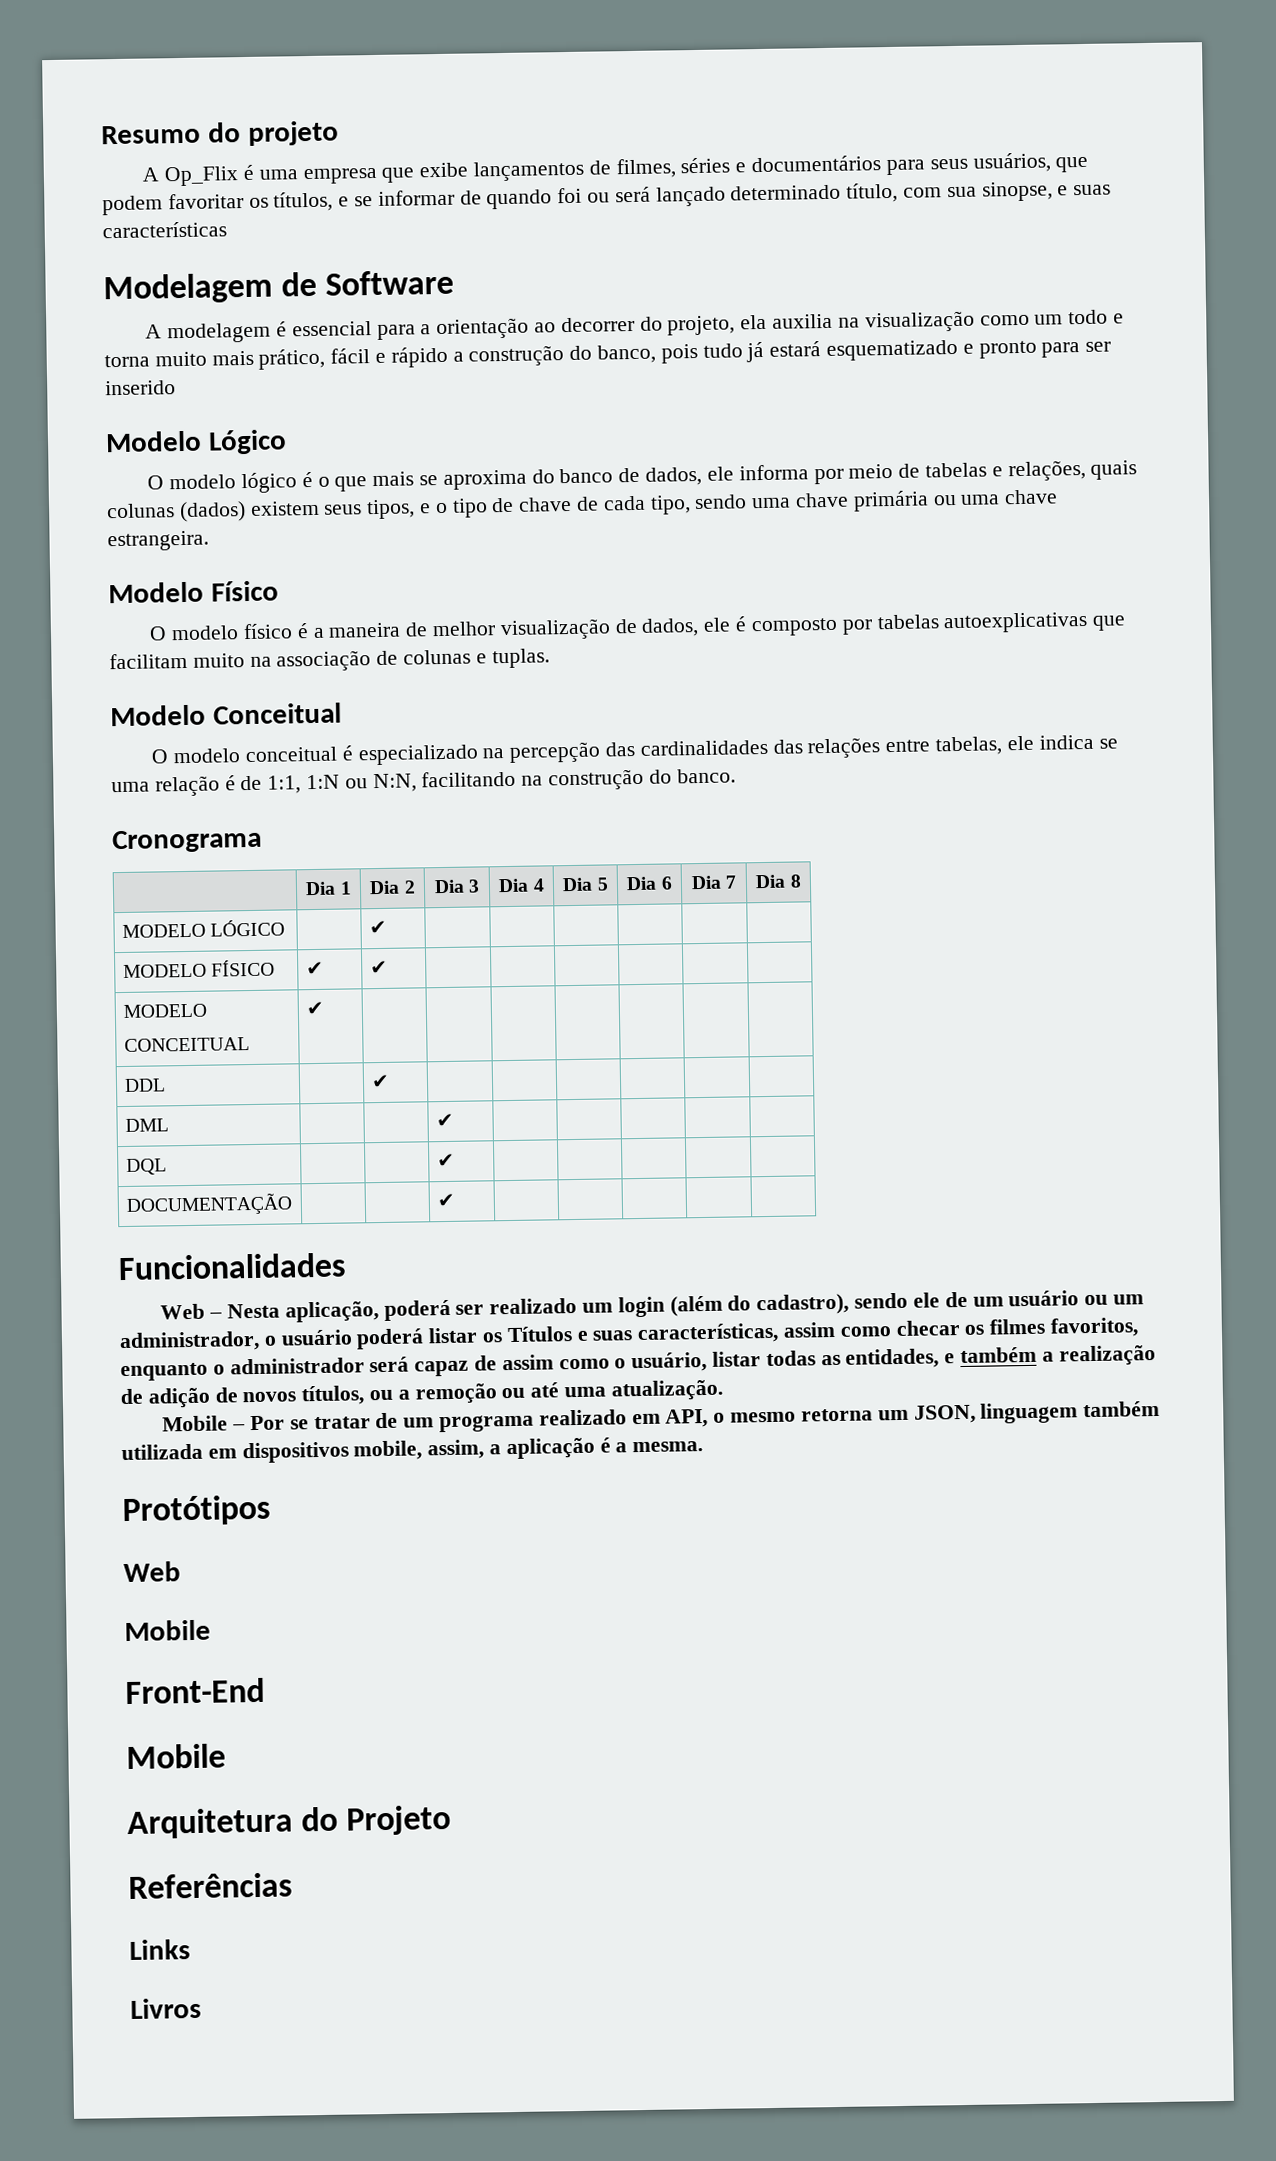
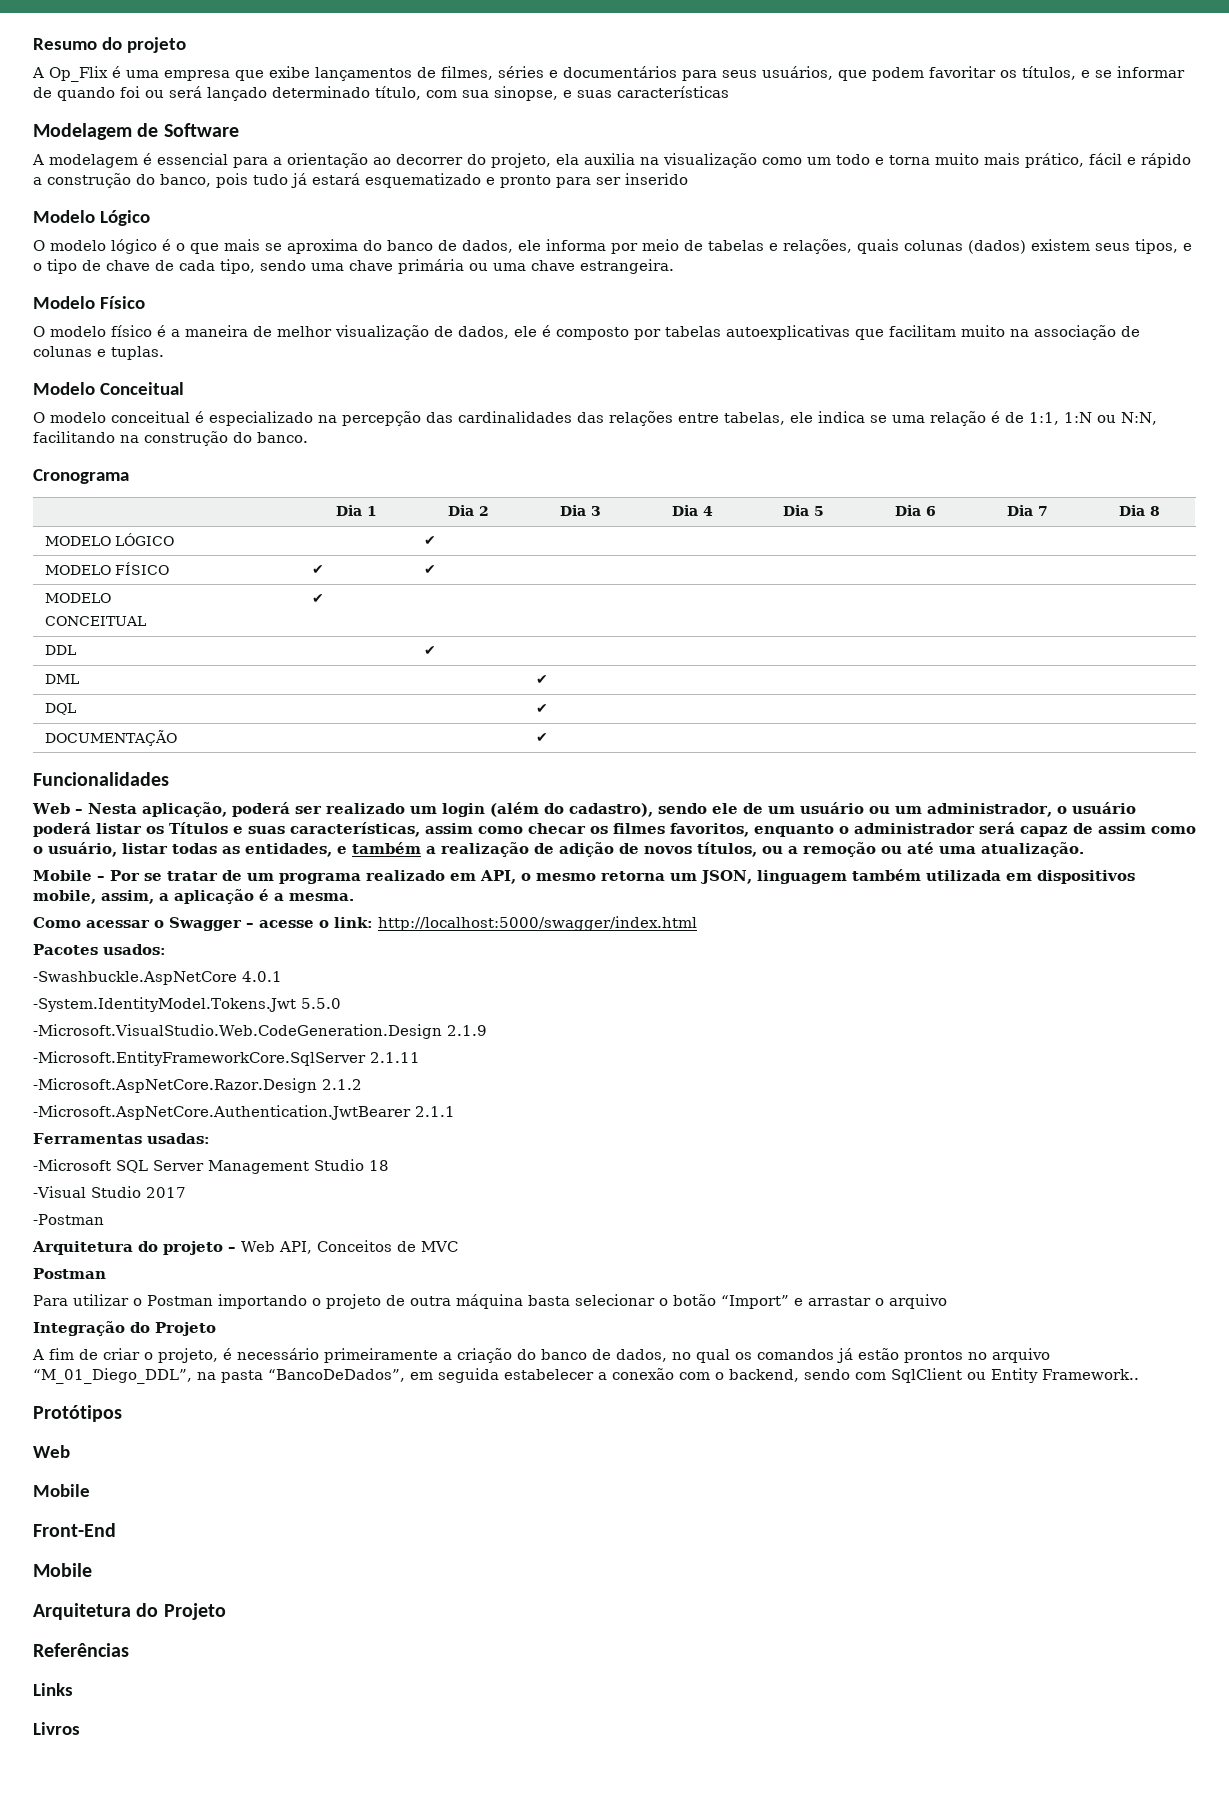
+ Como acessar o Swagger – acesse o link: http://localhost:5000/swagger/index.html
+ Pacotes usados:
+ -Swashbuckle.AspNetCore 4.0.1
+ -System.IdentityModel.Tokens.Jwt 5.5.0
+ -Microsoft.VisualStudio.Web.CodeGeneration.Design 2.1.9
+ -Microsoft.EntityFrameworkCore.SqlServer 2.1.11
+ -Microsoft.AspNetCore.Razor.Design 2.1.2
+ -Microsoft.AspNetCore.Authentication.JwtBearer 2.1.1
+ Ferramentas usadas:
+ -Microsoft SQL Server Management Studio 18
+ -Visual Studio 2017
+ -Postman
+ Arquitetura do projeto – Web API, Conceitos de MVC
+ Postman
+ Para utilizar o Postman importando o projeto de outra máquina basta selecionar o botão “Import” e arrastar o arquivo
+ Integração do Projeto
+ A fim de criar o projeto, é necessário primeiramente a criação do banco de dados, no qual os comandos já estão prontos no arquivo “M_01_Diego_DDL”, na pasta “BancoDeDados”, em seguida estabelecer a conexão com o backend, sendo com SqlClient ou Entity Framework..

